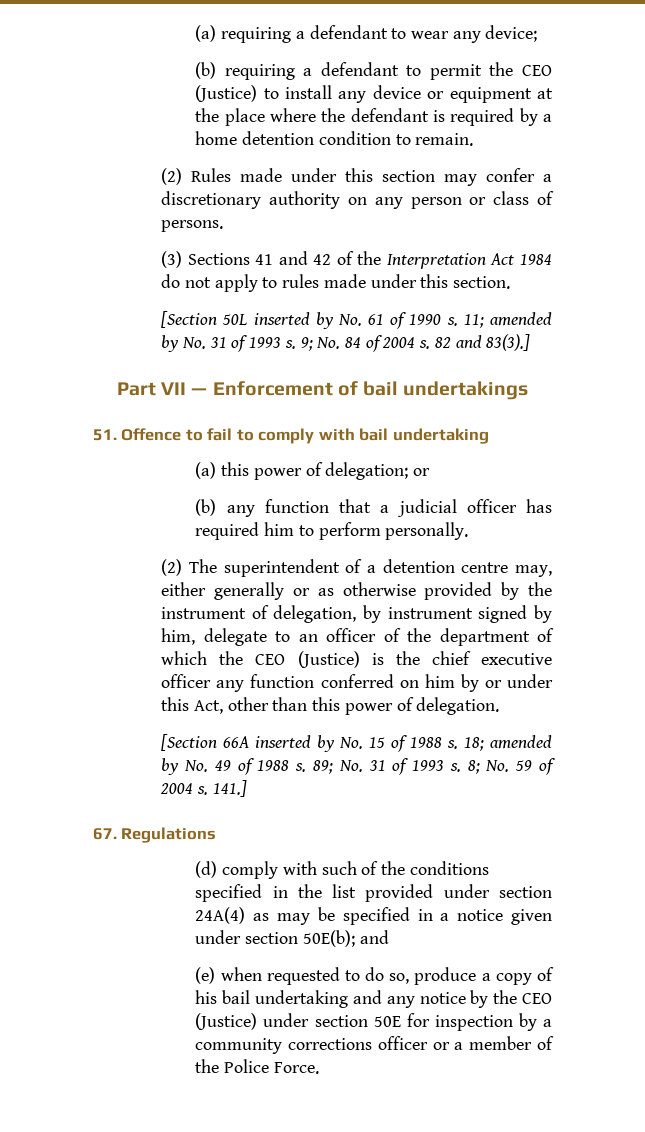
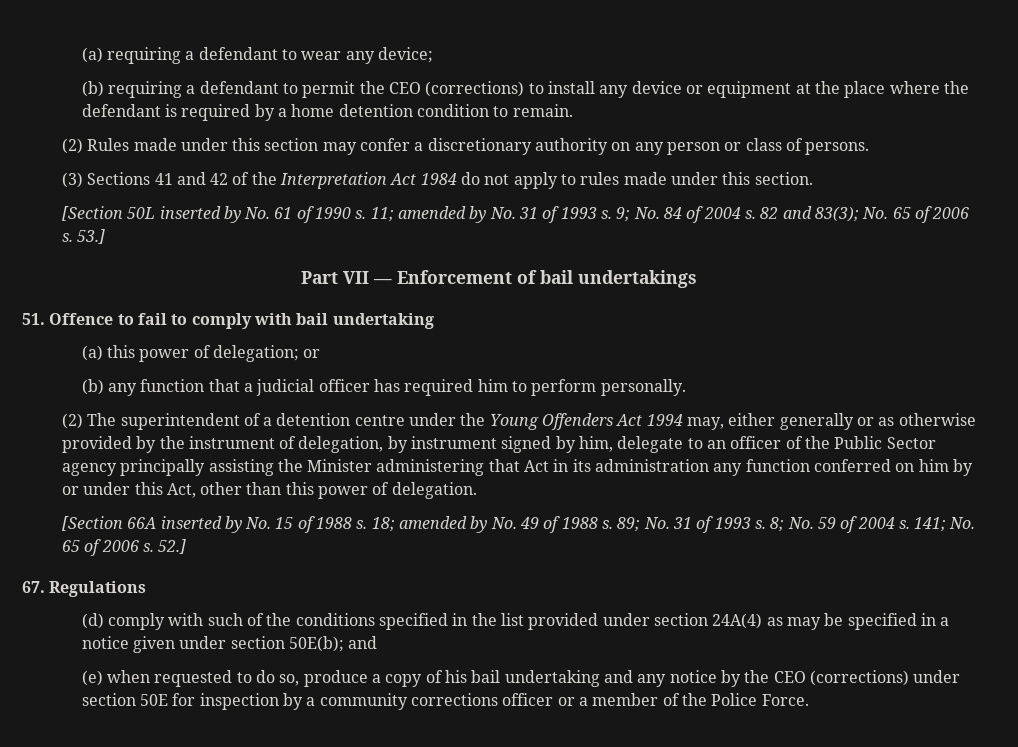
- (b) requiring a defendant to permit the CEO (Justice) to install any device or equipment at the place where the defendant is required by a home detention condition to remain.
+ (b) requiring a defendant to permit the CEO (corrections) to install any device or equipment at the place where the defendant is required by a home detention condition to remain.
- 82 and 83(3).]
+ 82 and 83(3); No. 65 of 2006 s. 53.]
- (2) The superintendent of a detention centre may, either generally or as otherwise provided by the instrument of delegation, by instrument signed by him, delegate to an officer of the department of which the CEO (Justice) is the chief executive officer any function conferred on him by or under this Act, other than this power of delegation.
+ (2) The superintendent of a detention centre under the Young Offenders Act 1994 may, either generally or as otherwise provided by the instrument of delegation, by instrument signed by him, delegate to an officer of the Public Sector agency principally assisting the Minister administering that Act in its administration any function conferred on him by or under this Act, other than this power of delegation.
- 141.]
+ 141; No. 65 of 2006 s. 52.]
- (e) when requested to do so, produce a copy of his bail undertaking and any notice by the CEO (Justice) under section 50E for inspection by a community corrections officer or a member of the Police Force.
+ (e) when requested to do so, produce a copy of his bail undertaking and any notice by the CEO (corrections) under section 50E for inspection by a community corrections officer or a member of the Police Force.

